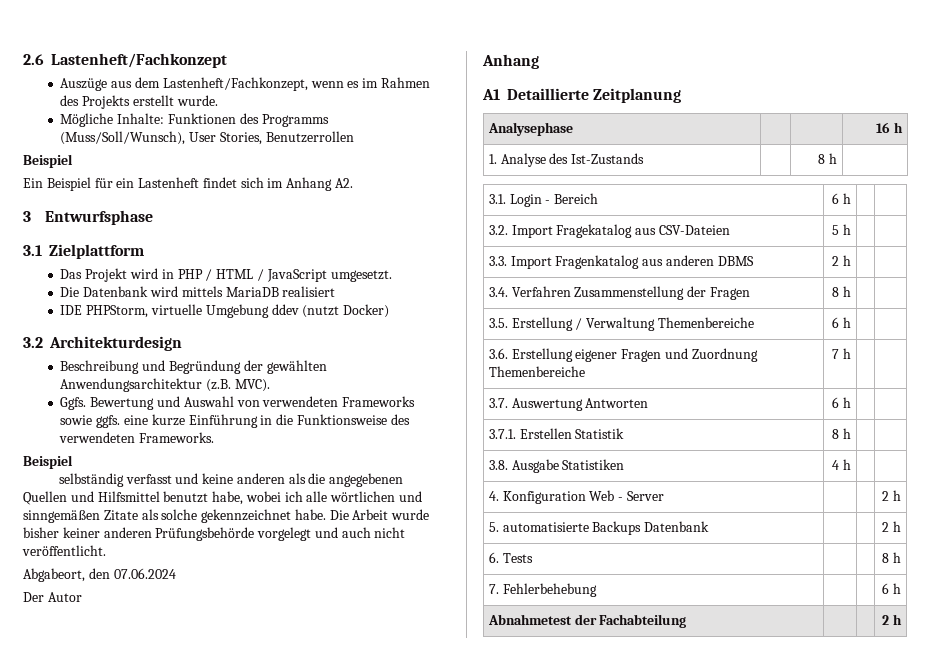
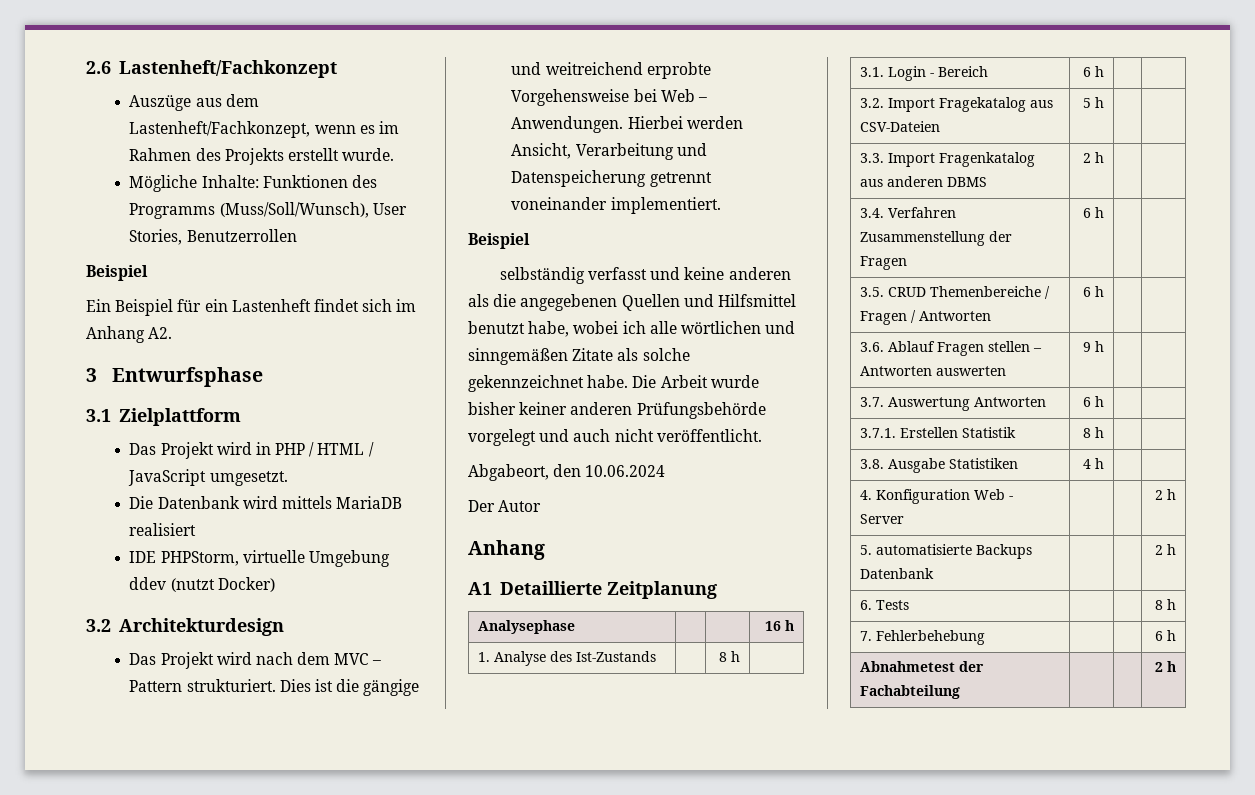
- Beschreibung und Begründung der gewählten Anwendungsarchitektur (z.B. MVC).
- Ggfs. Bewertung und Auswahl von verwendeten Frameworks sowie ggfs. eine kurze Einführung in die Funktionsweise des verwendeten Frameworks.
+ Das Projekt wird nach dem MVC – Pattern strukturiert. Dies ist die gängige und weitreichend erprobte Vorgehensweise bei Web – Anwendungen. Hierbei werden Ansicht, Verarbeitung und Datenspeicherung getrennt voneinander implementiert.
- Abgabeort, den 07.06.2024
+ Abgabeort, den 10.06.2024
- 3.4. Verfahren Zusammenstellung der Fragen | 8 h | |
+ 3.4. Verfahren Zusammenstellung der Fragen | 6 h | |
- 3.5. Erstellung / Verwaltung Themenbereiche | 6 h | |
- 3.6. Erstellung eigener Fragen und Zuordnung Themenbereiche | 7 h | |
+ 3.5. CRUD Themenbereiche / Fragen / Antworten | 6 h | |
+ 3.6. Ablauf Fragen stellen – Antworten auswerten | 9 h | |

